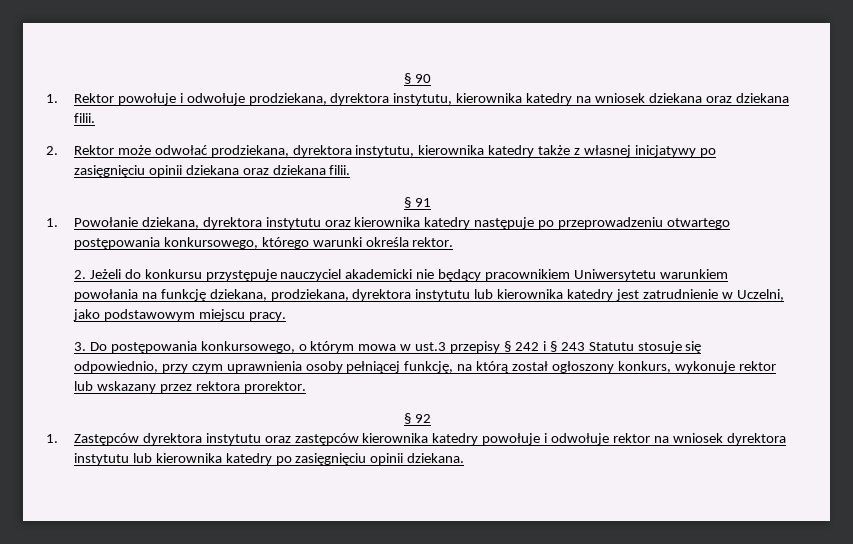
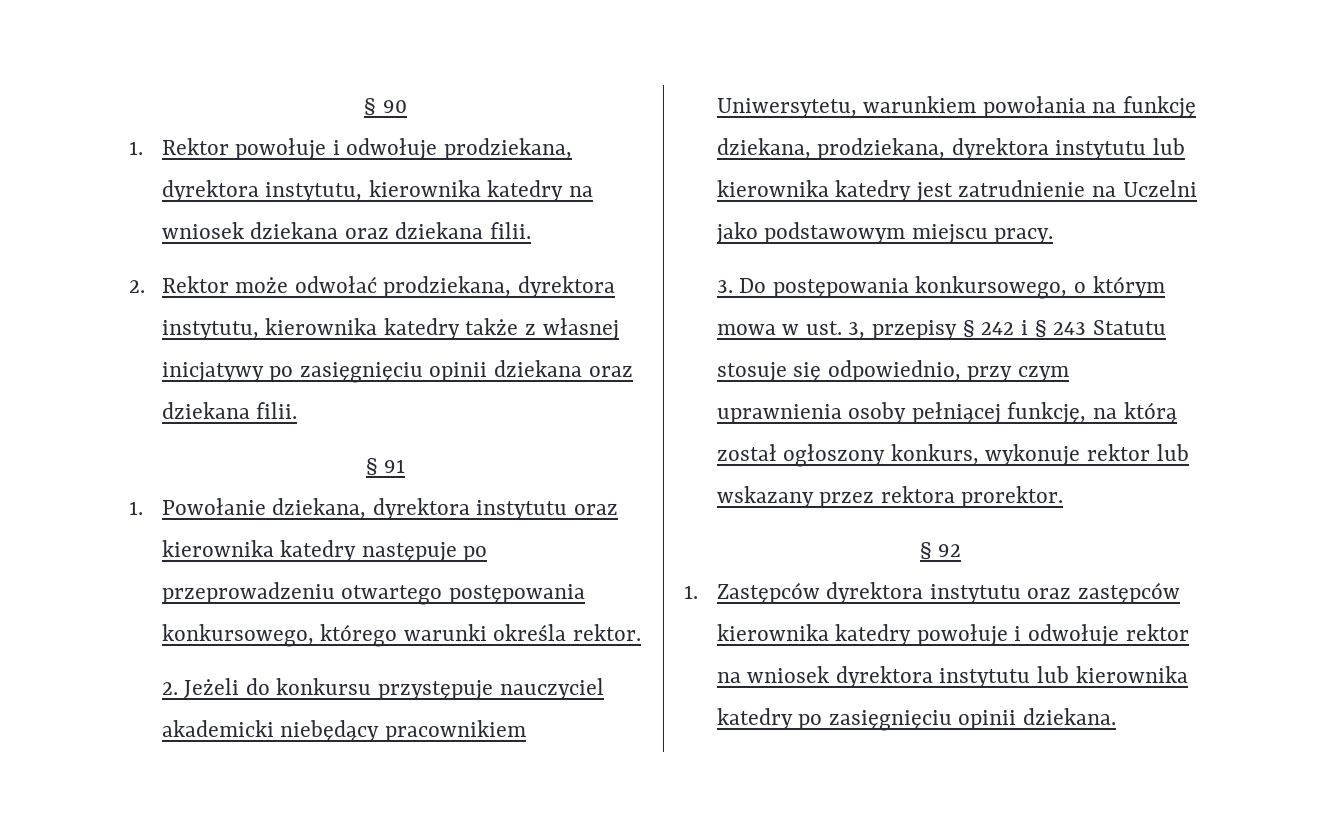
- 2. Jeżeli do konkursu przystępuje nauczyciel akademicki nie będący pracownikiem Uniwersytetu warunkiem powołania na funkcję dziekana, prodziekana, dyrektora instytutu lub kierownika katedry jest zatrudnienie w Uczelni, jako podstawowym miejscu pracy.
+ 2. Jeżeli do konkursu przystępuje nauczyciel akademicki niebędący pracownikiem Uniwersytetu, warunkiem powołania na funkcję dziekana, prodziekana, dyrektora instytutu lub kierownika katedry jest zatrudnienie na Uczelni jako podstawowym miejscu pracy.
- 3. Do postępowania konkursowego, o którym mowa w ust.3 przepisy § 242 i § 243 Statutu stosuje się odpowiednio, przy czym uprawnienia osoby pełniącej funkcję, na którą został ogłoszony konkurs, wykonuje rektor lub wskazany przez rektora prorektor.
+ 3. Do postępowania konkursowego, o którym mowa w ust. 3, przepisy § 242 i § 243 Statutu stosuje się odpowiednio, przy czym uprawnienia osoby pełniącej funkcję, na którą został ogłoszony konkurs, wykonuje rektor lub wskazany przez rektora prorektor.

